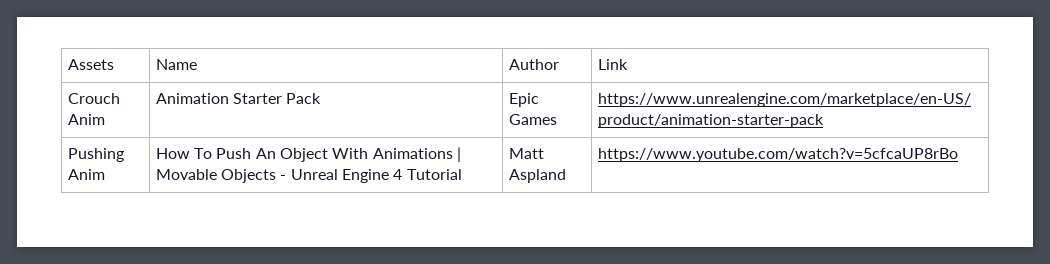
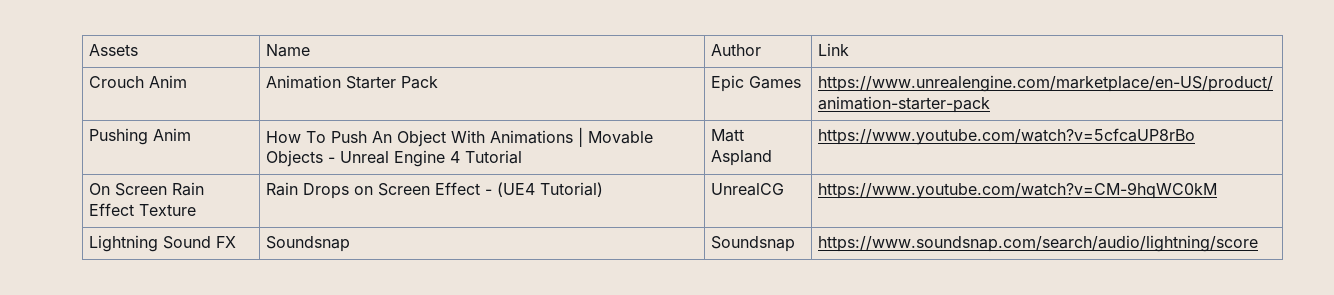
+ On Screen Rain Effect Texture | Rain Drops on Screen Effect - (UE4 Tutorial) | UnrealCG | https://www.youtube.com/watch?v=CM-9hqWC0kM
+ Lightning Sound FX | Soundsnap | Soundsnap | https://www.soundsnap.com/search/audio/lightning/score

